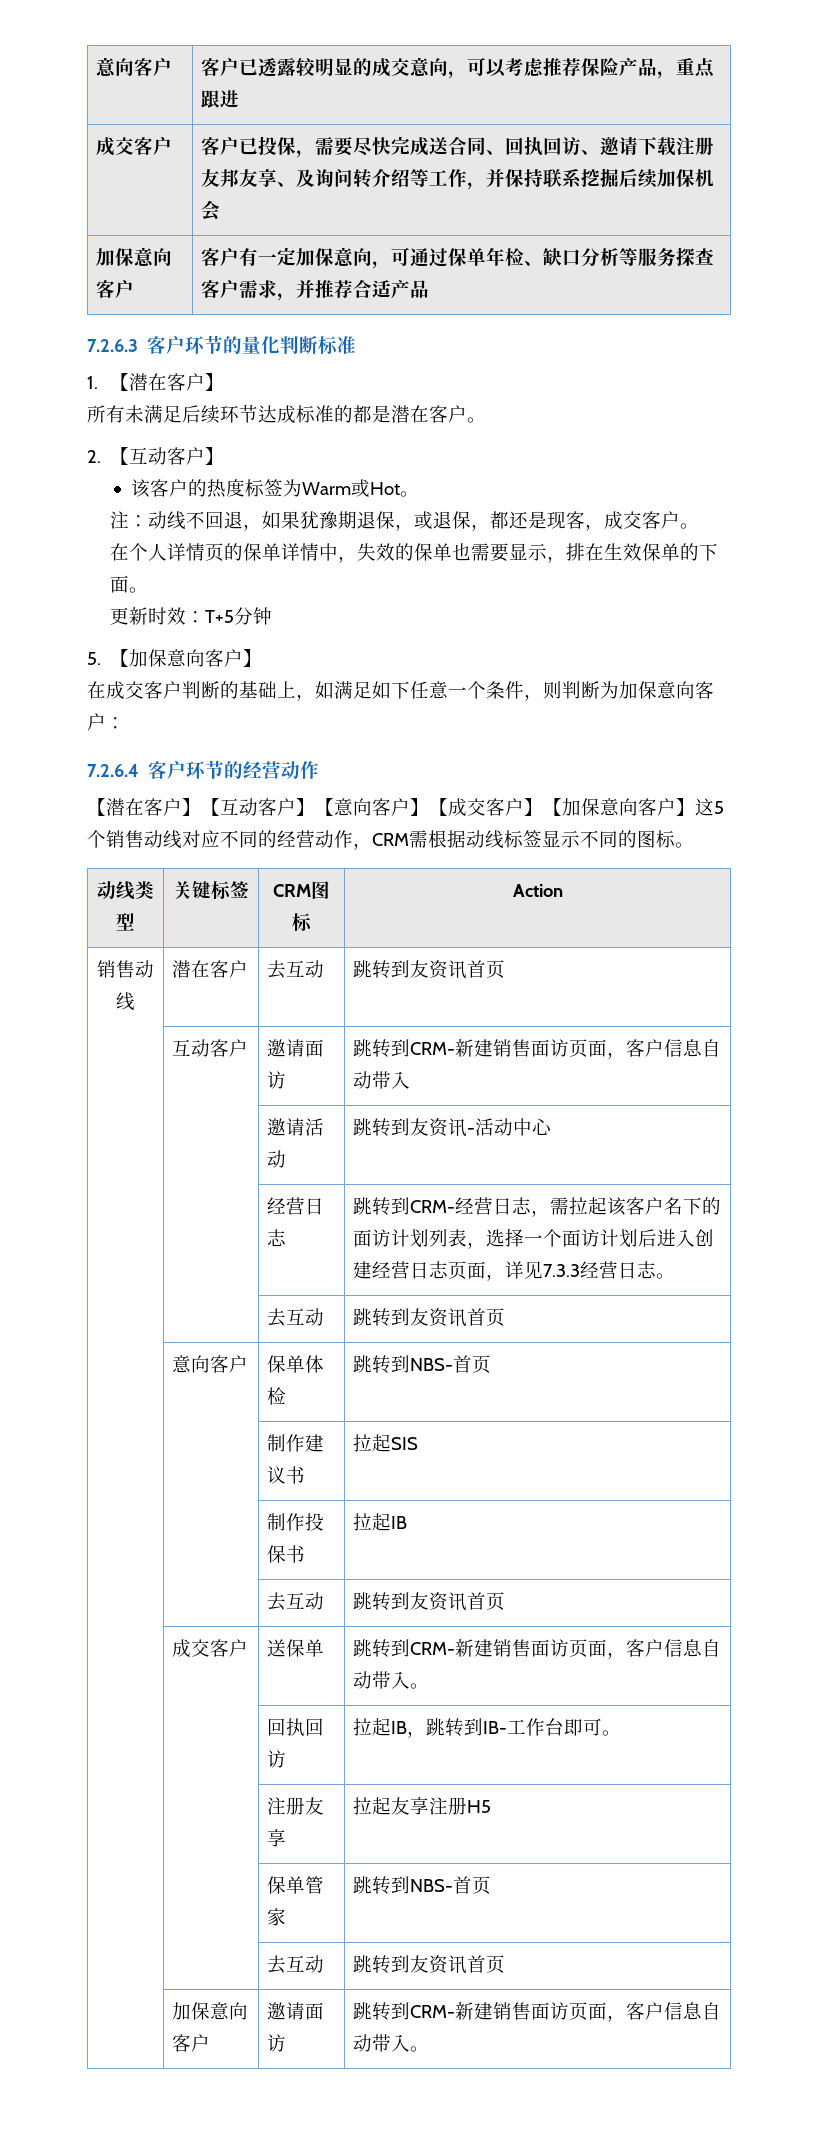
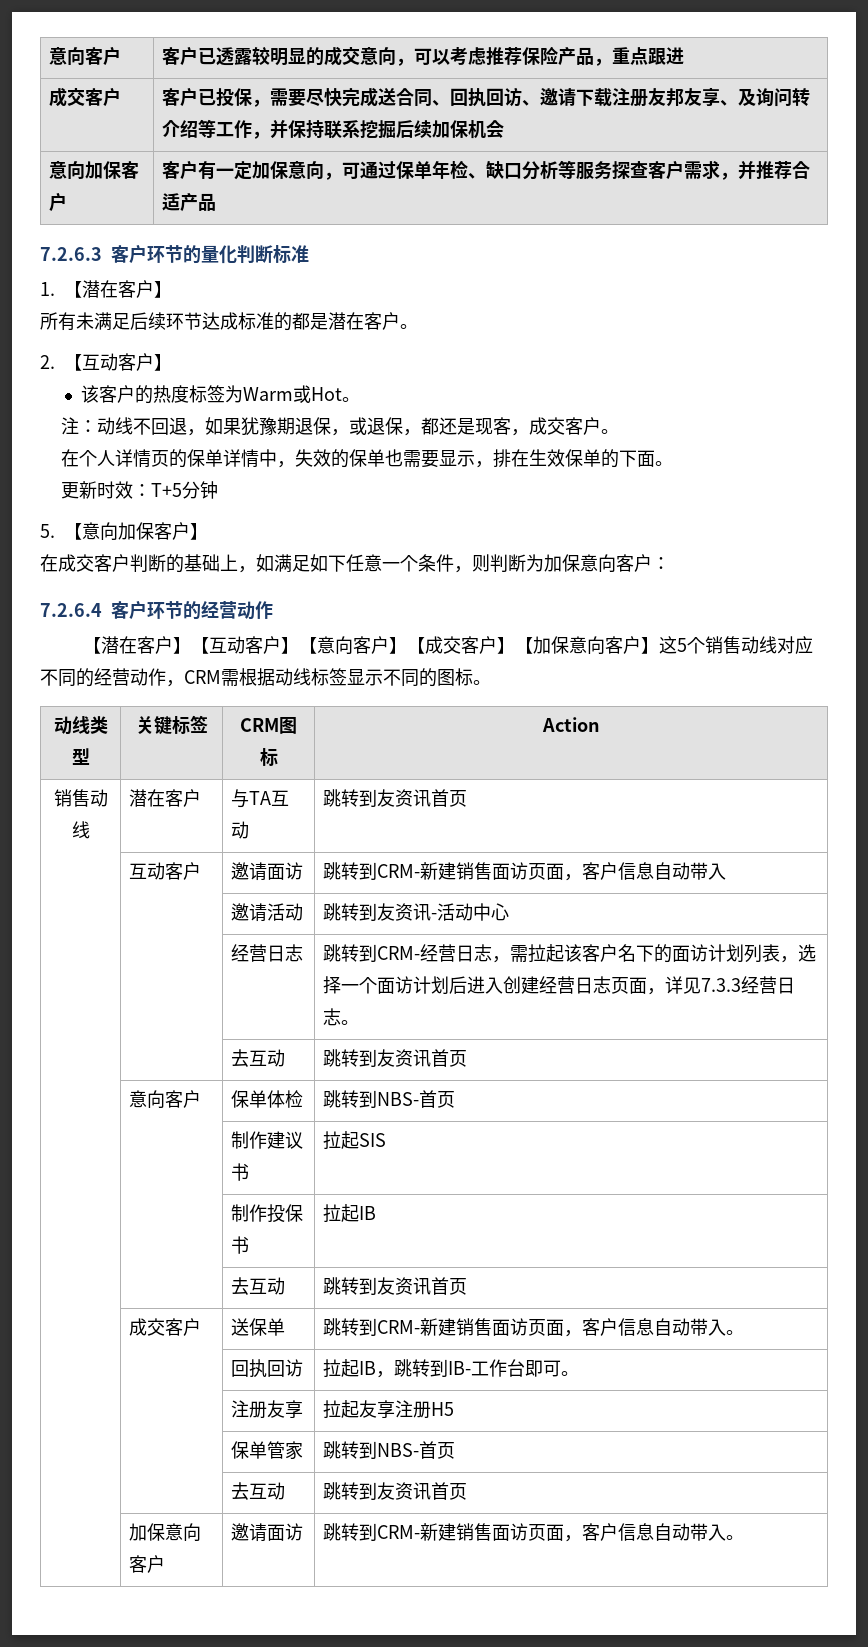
- 加保意向客户 | 客户有一定加保意向，可通过保单年检、缺口分析等服务探查客户需求，并推荐合适产品
+ 意向加保客户 | 客户有一定加保意向，可通过保单年检、缺口分析等服务探查客户需求，并推荐合适产品
- 5.【加保意向客户】
+ 5.【意向加保客户】
- 销售动线 | 潜在客户 | 去互动 | 跳转到友资讯首页
+ 销售动线 | 潜在客户 | 与TA互动 | 跳转到友资讯首页

